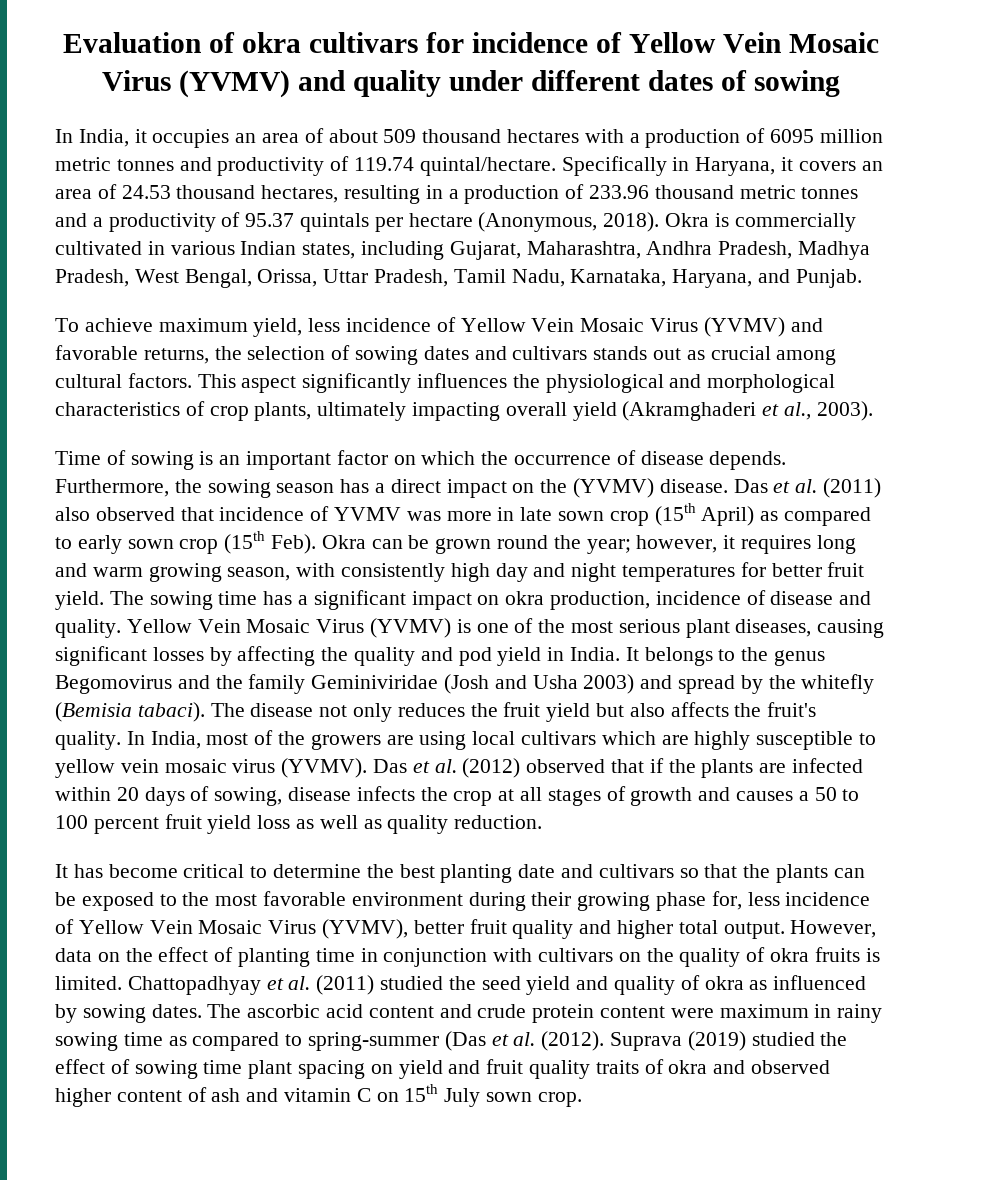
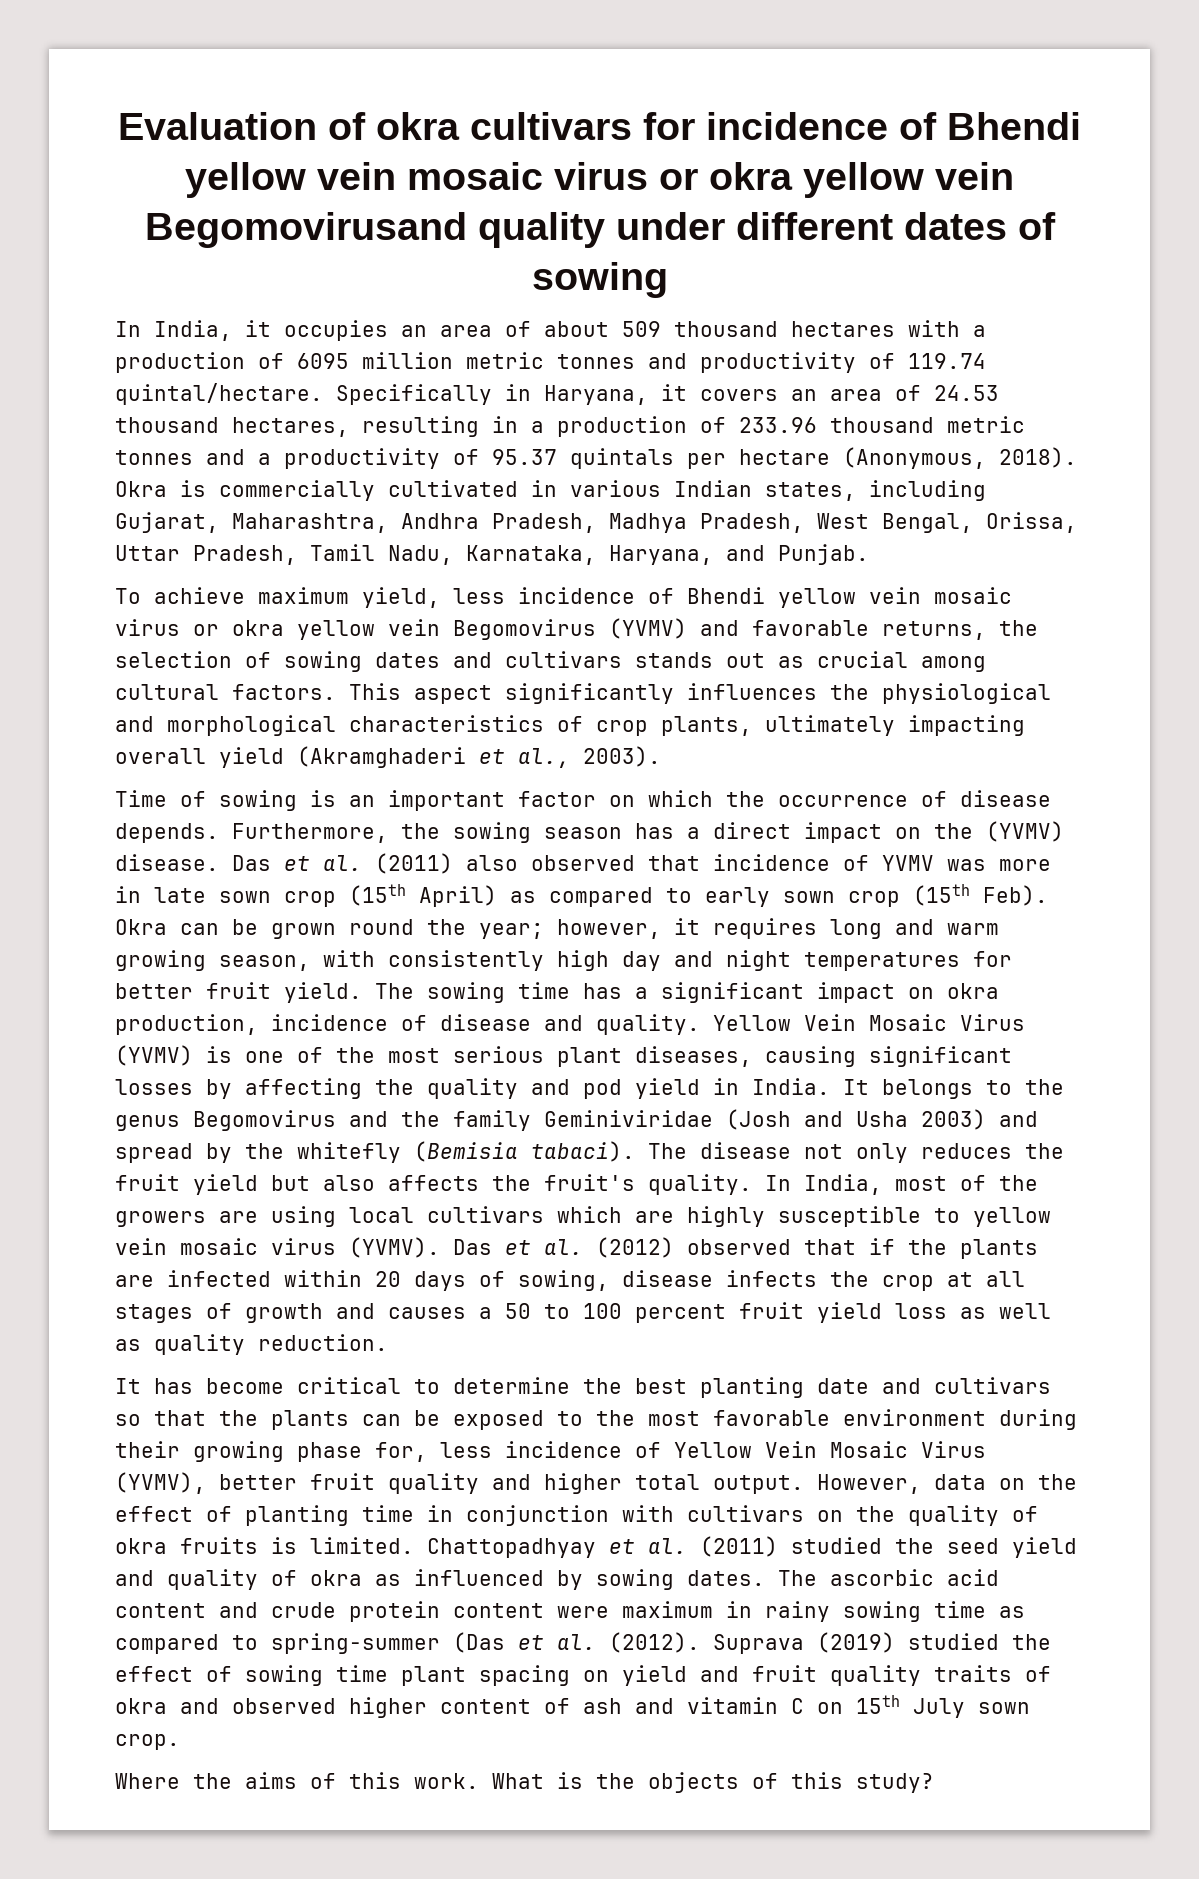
- Evaluation of okra cultivars for incidence of Yellow Vein Mosaic Virus (YVMV) and quality under different dates of sowing
+ Evaluation of okra cultivars for incidence of Bhendi yellow vein mosaic virus or okra yellow vein Begomovirusand quality under different dates of sowing
- To achieve maximum yield, less incidence of Yellow Vein Mosaic Virus (YVMV) and favorable returns, the selection of sowing dates and cultivars stands out as crucial among cultural factors.
+ To achieve maximum yield, less incidence of Bhendi yellow vein mosaic virus or okra yellow vein Begomovirus (YVMV) and favorable returns, the selection of sowing dates and cultivars stands out as crucial among cultural factors.
+ Where the aims of this work. What is the objects of this study?

